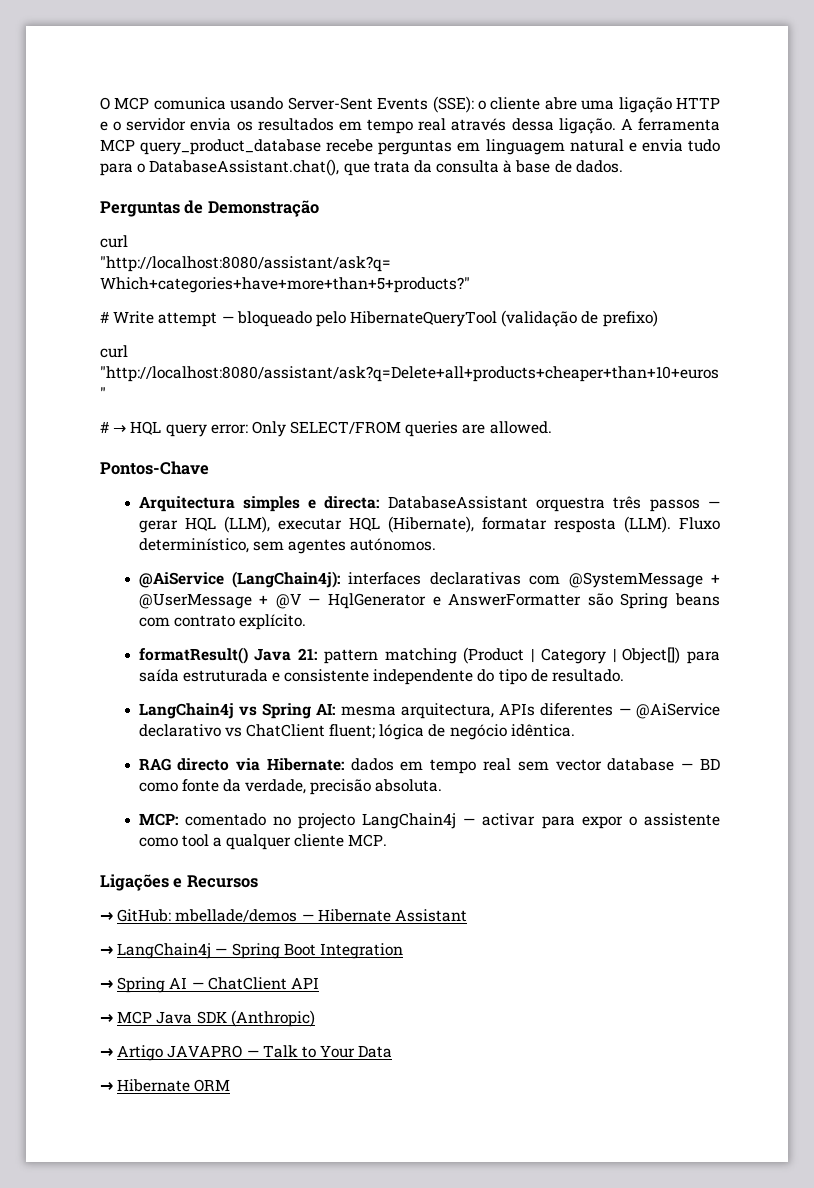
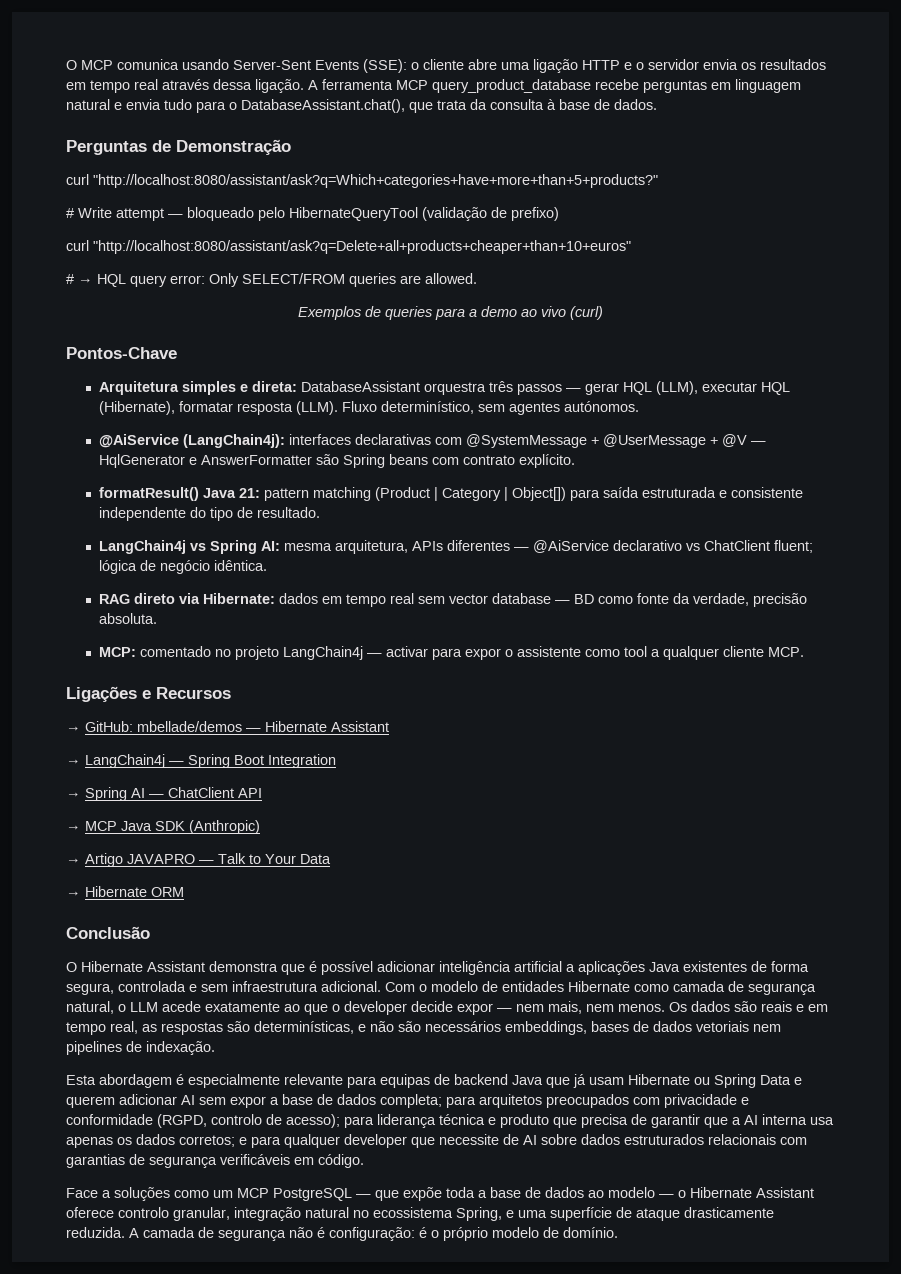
+ Exemplos de queries para a demo ao vivo (curl)
- Arquitectura simples e directa: DatabaseAssistant orquestra três passos — gerar HQL (LLM), executar HQL (Hibernate), formatar resposta (LLM).
+ Arquitetura simples e direta: DatabaseAssistant orquestra três passos — gerar HQL (LLM), executar HQL (Hibernate), formatar resposta (LLM).
- LangChain4j vs Spring AI: mesma arquitectura, APIs diferentes — @AiService declarativo vs ChatClient fluent; lógica de negócio idêntica.
+ LangChain4j vs Spring AI: mesma arquitetura, APIs diferentes — @AiService declarativo vs ChatClient fluent; lógica de negócio idêntica.
- RAG directo via Hibernate: dados em tempo real sem vector database — BD como fonte da verdade, precisão absoluta.
+ RAG direto via Hibernate: dados em tempo real sem vector database — BD como fonte da verdade, precisão absoluta.
- MCP: comentado no projecto LangChain4j — activar para expor o assistente como tool a qualquer cliente MCP.
+ MCP: comentado no projeto LangChain4j — activar para expor o assistente como tool a qualquer cliente MCP.
+ Conclusão
+ O Hibernate Assistant demonstra que é possível adicionar inteligência artificial a aplicações Java existentes de forma segura, controlada e sem infraestrutura adicional. Com o modelo de entidades Hibernate como camada de segurança natural, o LLM acede exatamente ao que o developer decide expor — nem mais, nem menos. Os dados são reais e em tempo real, as respostas são determinísticas, e não são necessários embeddings, bases de dados vetoriais nem pipelines de indexação.
+ Esta abordagem é especialmente relevante para equipas de backend Java que já usam Hibernate ou Spring Data e querem adicionar AI sem expor a base de dados completa; para arquitetos preocupados com privacidade e conformidade (RGPD, controlo de acesso); para liderança técnica e produto que precisa de garantir que a AI interna usa apenas os dados corretos; e para qualquer developer que necessite de AI sobre dados estruturados relacionais com garantias de segurança verificáveis em código.
+ Face a soluções como um MCP PostgreSQL — que expõe toda a base de dados ao modelo — o Hibernate Assistant oferece controlo granular, integração natural no ecossistema Spring, e uma superfície de ataque drasticamente reduzida. A camada de segurança não é configuração: é o próprio modelo de domínio.

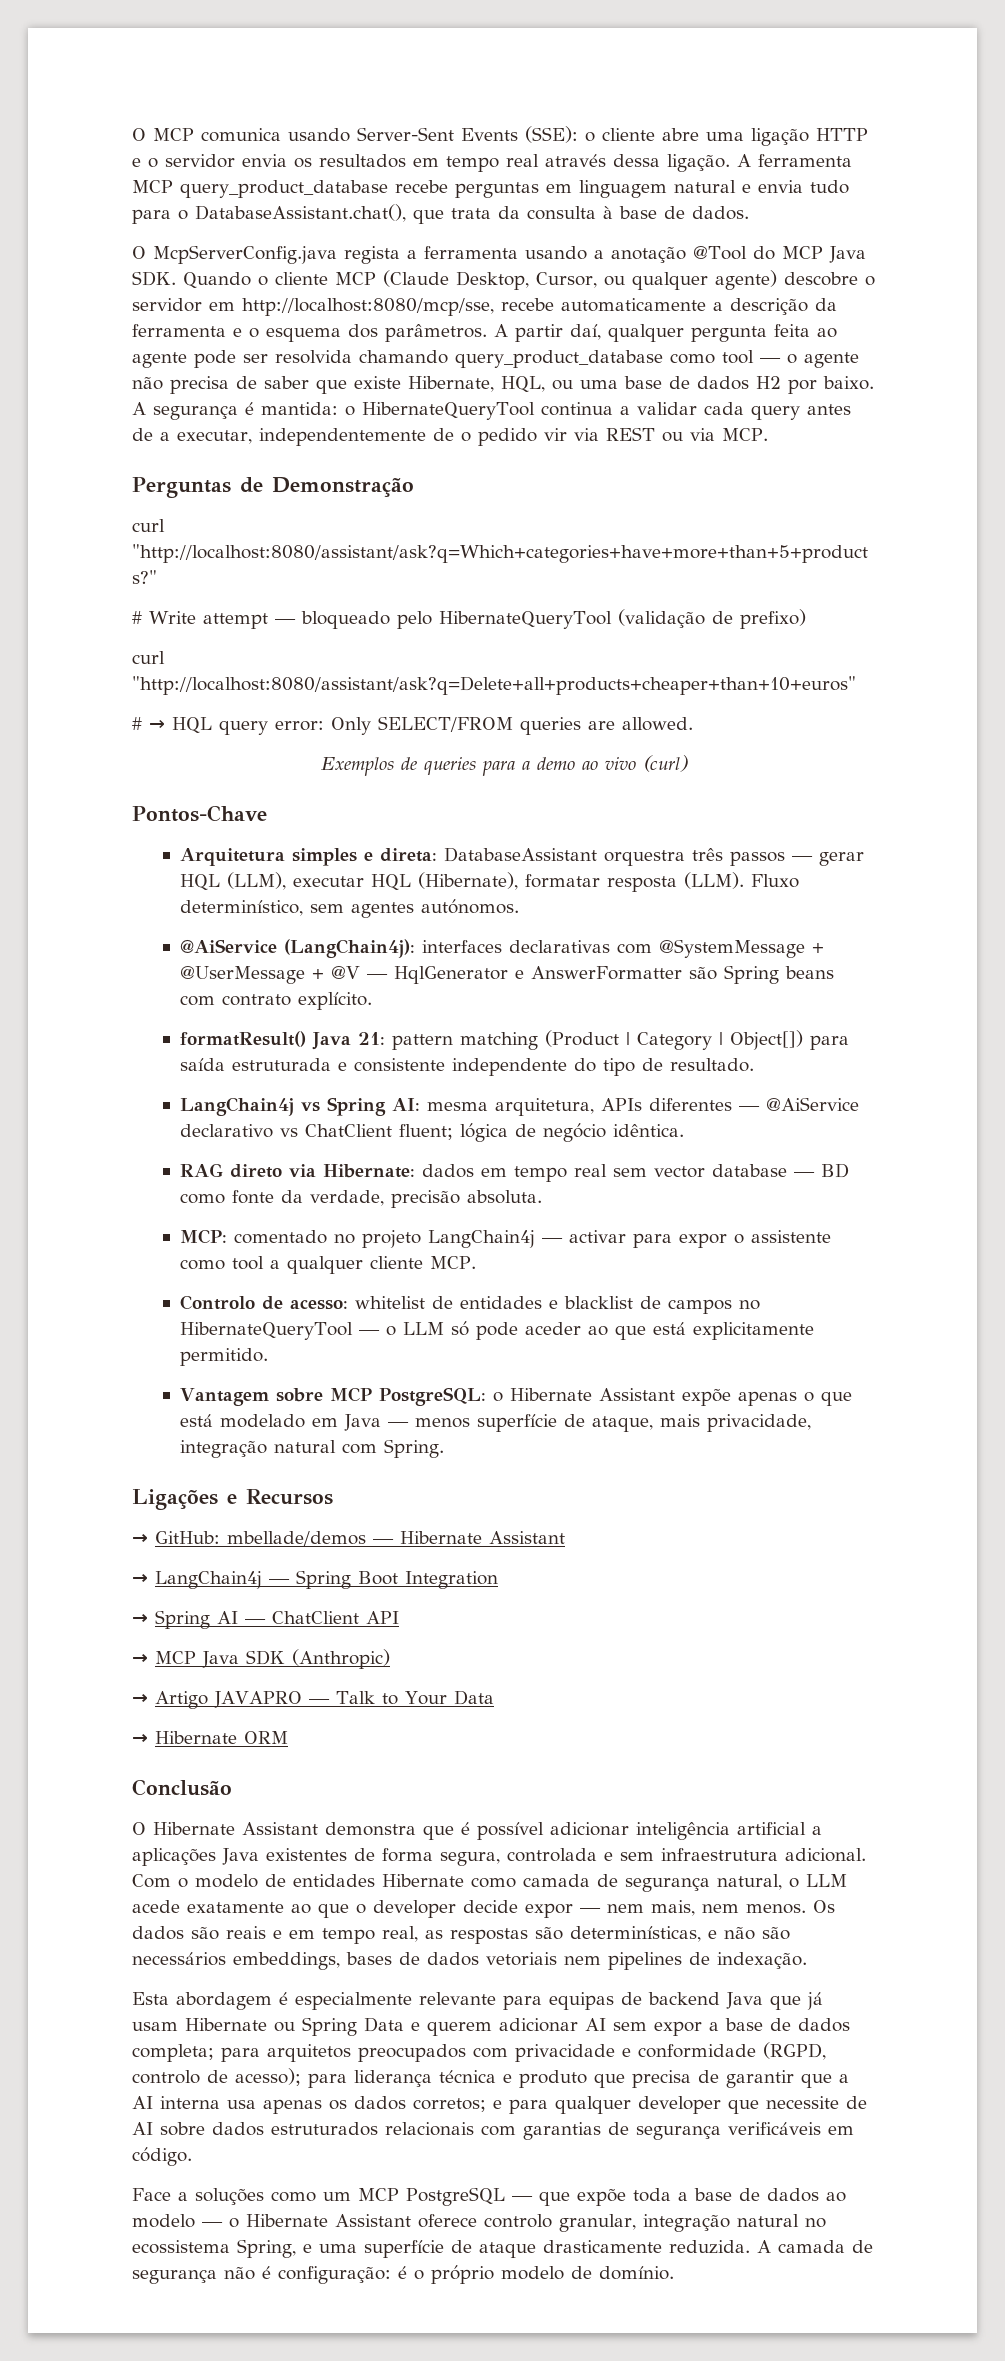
+ O McpServerConfig.java regista a ferramenta usando a anotação @Tool do MCP Java SDK. Quando o cliente MCP (Claude Desktop, Cursor, ou qualquer agente) descobre o servidor em http://localhost:8080/mcp/sse, recebe automaticamente a descrição da ferramenta e o esquema dos parâmetros. A partir daí, qualquer pergunta feita ao agente pode ser resolvida chamando query_product_database como tool — o agente não precisa de saber que existe Hibernate, HQL, ou uma base de dados H2 por baixo. A segurança é mantida: o HibernateQueryTool continua a validar cada query antes de a executar, independentemente de o pedido vir via REST ou via MCP.
+ Controlo de acesso: whitelist de entidades e blacklist de campos no HibernateQueryTool — o LLM só pode aceder ao que está explicitamente permitido.
+ Vantagem sobre MCP PostgreSQL: o Hibernate Assistant expõe apenas o que está modelado em Java — menos superfície de ataque, mais privacidade, integração natural com Spring.

